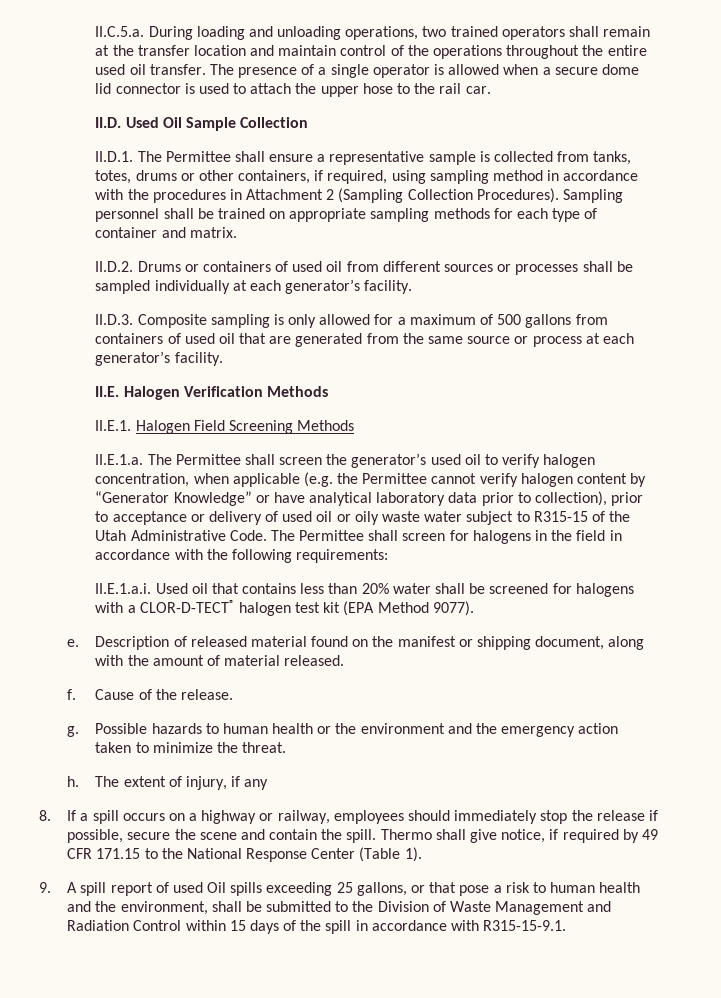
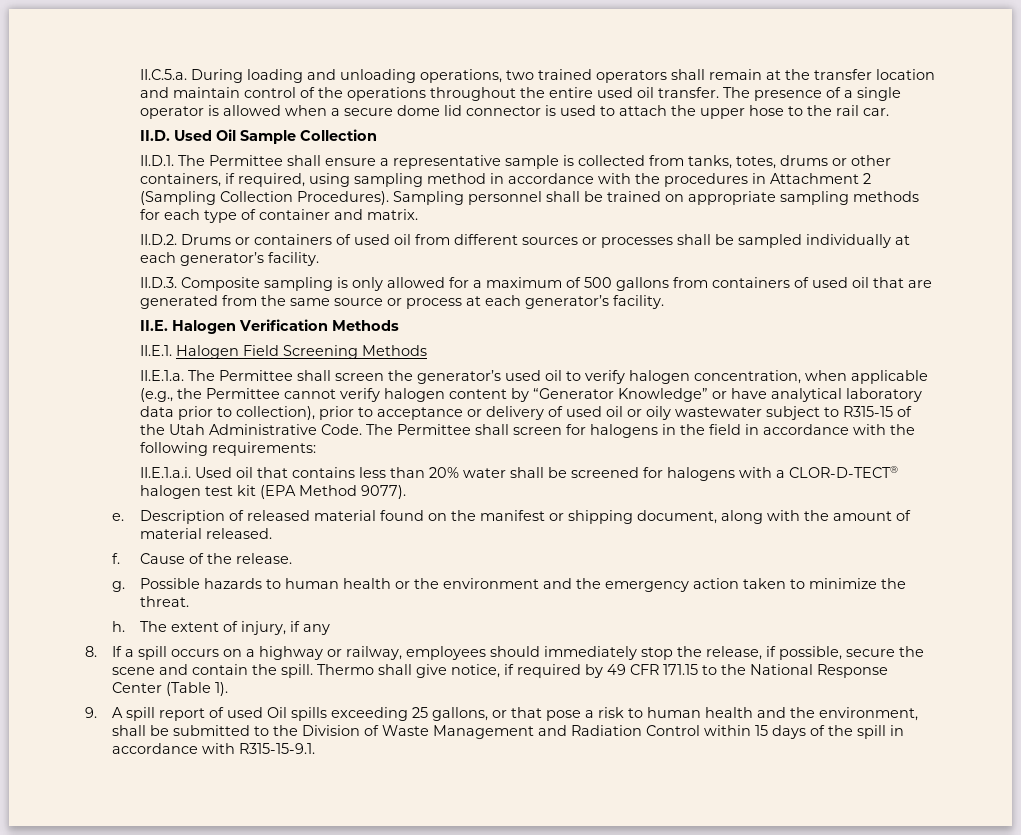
- II.E.1.a. The Permittee shall screen the generator’s used oil to verify halogen concentration, when applicable (e.g. the Permittee cannot verify halogen content by “Generator Knowledge” or have analytical laboratory data prior to collection), prior to acceptance or delivery of used oil or oily waste water subject to R315-15 of the Utah Administrative Code.
+ II.E.1.a. The Permittee shall screen the generator’s used oil to verify halogen concentration, when applicable (e.g., the Permittee cannot verify halogen content by “Generator Knowledge” or have analytical laboratory data prior to collection), prior to acceptance or delivery of used oil or oily wastewater subject to R315-15 of the Utah Administrative Code.
- 8. If a spill occurs on a highway or railway, employees should immediately stop the release if possible, secure the scene and contain the spill.
+ 8. If a spill occurs on a highway or railway, employees should immediately stop the release, if possible, secure the scene and contain the spill.

